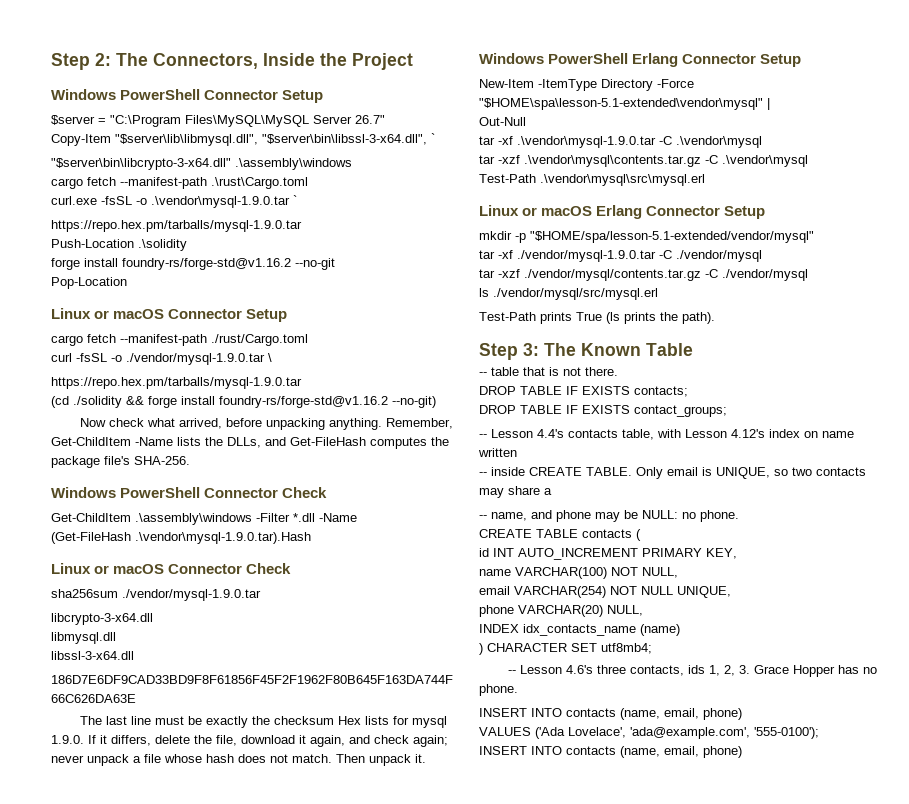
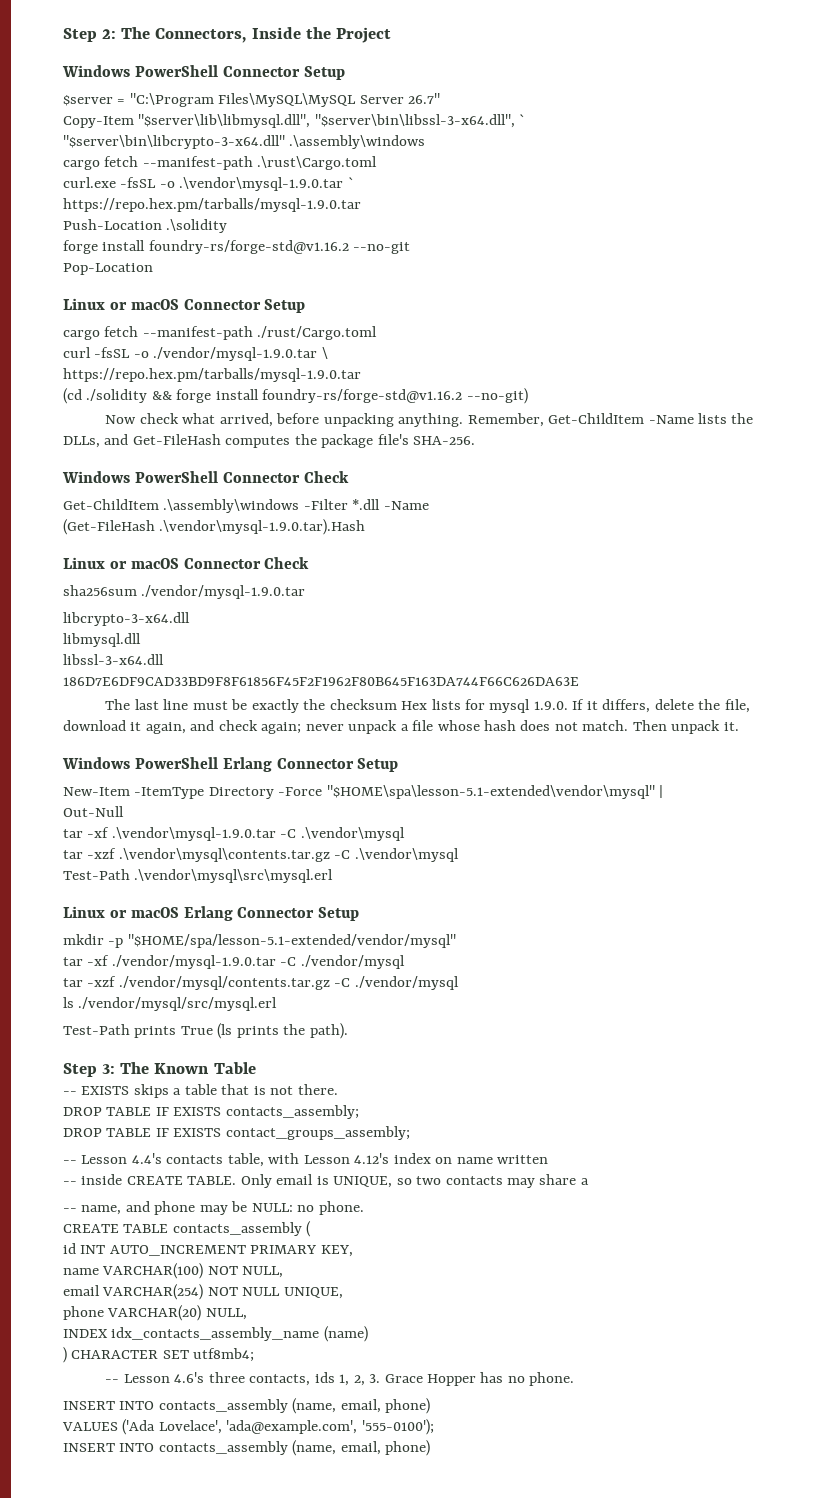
- -- table that is not there.
+ -- EXISTS skips a table that is not there.
- DROP TABLE IF EXISTS contacts;
- DROP TABLE IF EXISTS contact_groups;
+ DROP TABLE IF EXISTS contacts_assembly;
+ DROP TABLE IF EXISTS contact_groups_assembly;
- CREATE TABLE contacts (
+ CREATE TABLE contacts_assembly (
- INDEX idx_contacts_name (name)
+ INDEX idx_contacts_assembly_name (name)
  -- Lesson 4.6's three contacts, ids 1, 2, 3. Grace Hopper has no phone.
- INSERT INTO contacts (name, email, phone)
+ INSERT INTO contacts_assembly (name, email, phone)
  VALUES ('Ada Lovelace', 'ada@example.com', '555-0100');
- INSERT INTO contacts (name, email, phone)
+ INSERT INTO contacts_assembly (name, email, phone)

